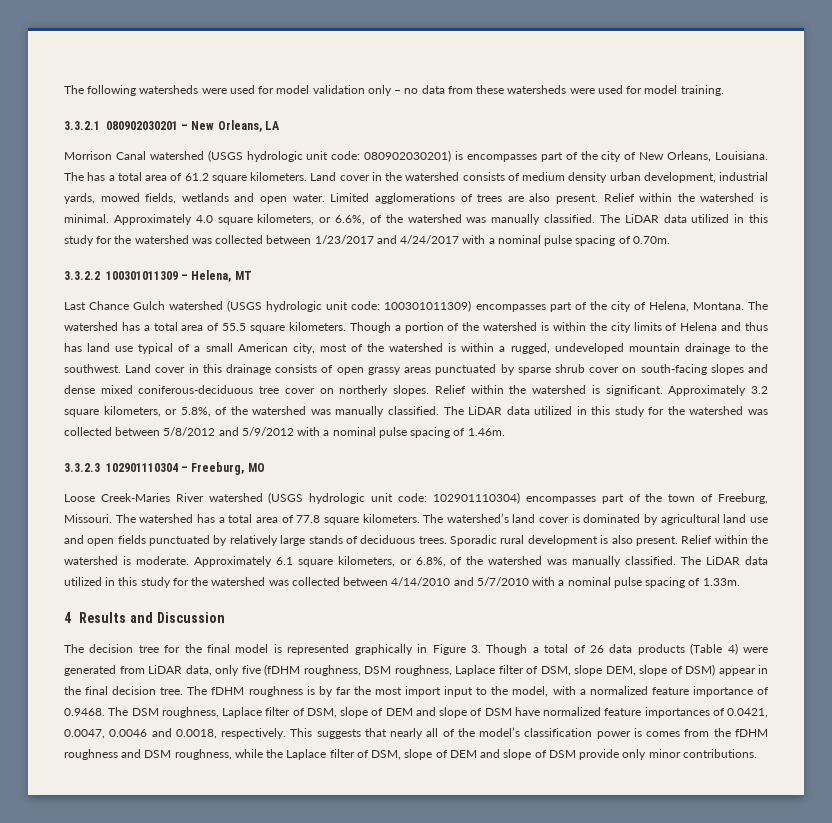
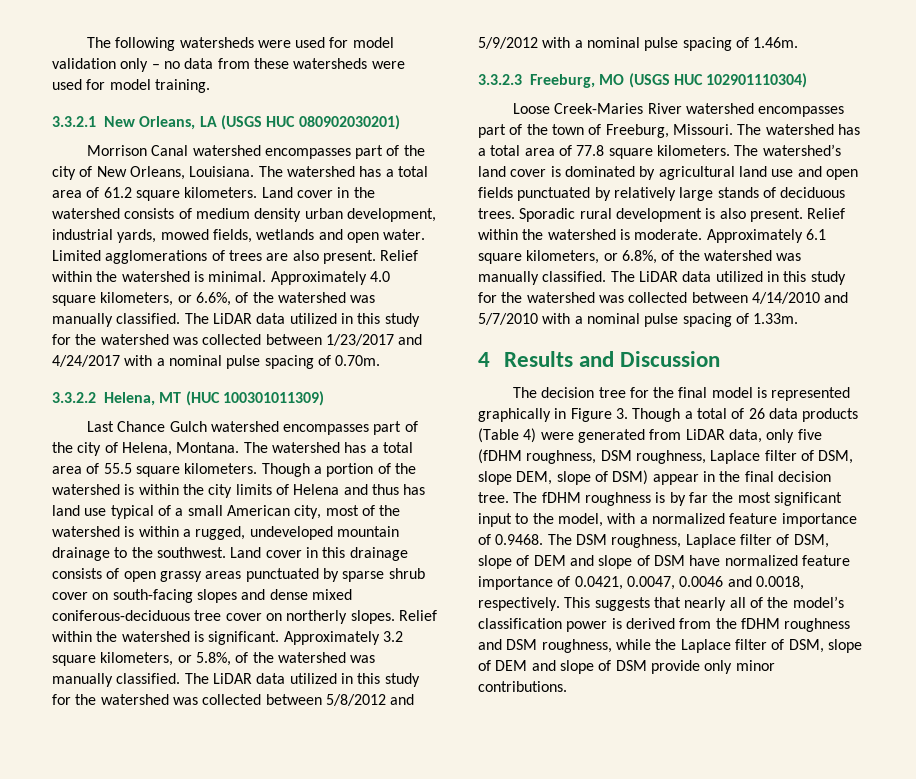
- 3.3.2.1 080902030201 – New Orleans, LA
+ 3.3.2.1 New Orleans, LA (USGS HUC 080902030201)
- Morrison Canal watershed (USGS hydrologic unit code: 080902030201) is encompasses part of the city of New Orleans, Louisiana.
+ Morrison Canal watershed encompasses part of the city of New Orleans, Louisiana.
- The has a total area of 61.2 square kilometers.
+ The watershed has a total area of 61.2 square kilometers.
- 3.3.2.2 100301011309 – Helena, MT
+ 3.3.2.2 Helena, MT (HUC 100301011309)
- Last Chance Gulch watershed (USGS hydrologic unit code: 100301011309) encompasses part of the city of Helena, Montana.
+ Last Chance Gulch watershed encompasses part of the city of Helena, Montana.
- 3.3.2.3 102901110304 – Freeburg, MO
+ 3.3.2.3 Freeburg, MO (USGS HUC 102901110304)
- Loose Creek-Maries River watershed (USGS hydrologic unit code: 102901110304) encompasses part of the town of Freeburg, Missouri.
+ Loose Creek-Maries River watershed encompasses part of the town of Freeburg, Missouri.
- The fDHM roughness is by far the most import input to the model, with a normalized feature importance of 0.9468. The DSM roughness, Laplace filter of DSM, slope of DEM and slope of DSM have normalized feature importances of 0.0421, 0.0047, 0.0046 and 0.0018, respectively.
+ The fDHM roughness is by far the most significant input to the model, with a normalized feature importance of 0.9468. The DSM roughness, Laplace filter of DSM, slope of DEM and slope of DSM have normalized feature importance of 0.0421, 0.0047, 0.0046 and 0.0018, respectively.
- This suggests that nearly all of the model’s classification power is comes from the fDHM roughness and DSM roughness, while the Laplace filter of DSM, slope of DEM and slope of DSM provide only minor contributions.
+ This suggests that nearly all of the model’s classification power is derived from the fDHM roughness and DSM roughness, while the Laplace filter of DSM, slope of DEM and slope of DSM provide only minor contributions.

